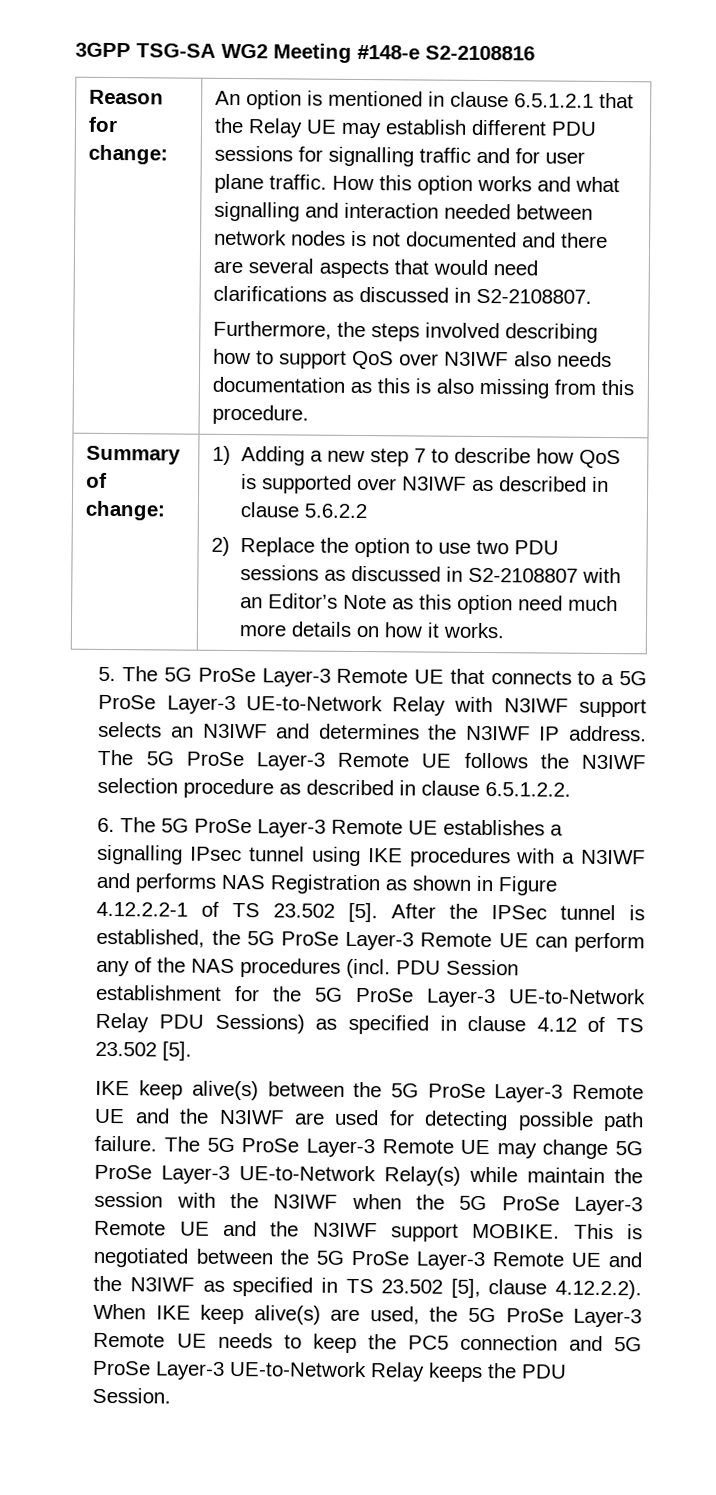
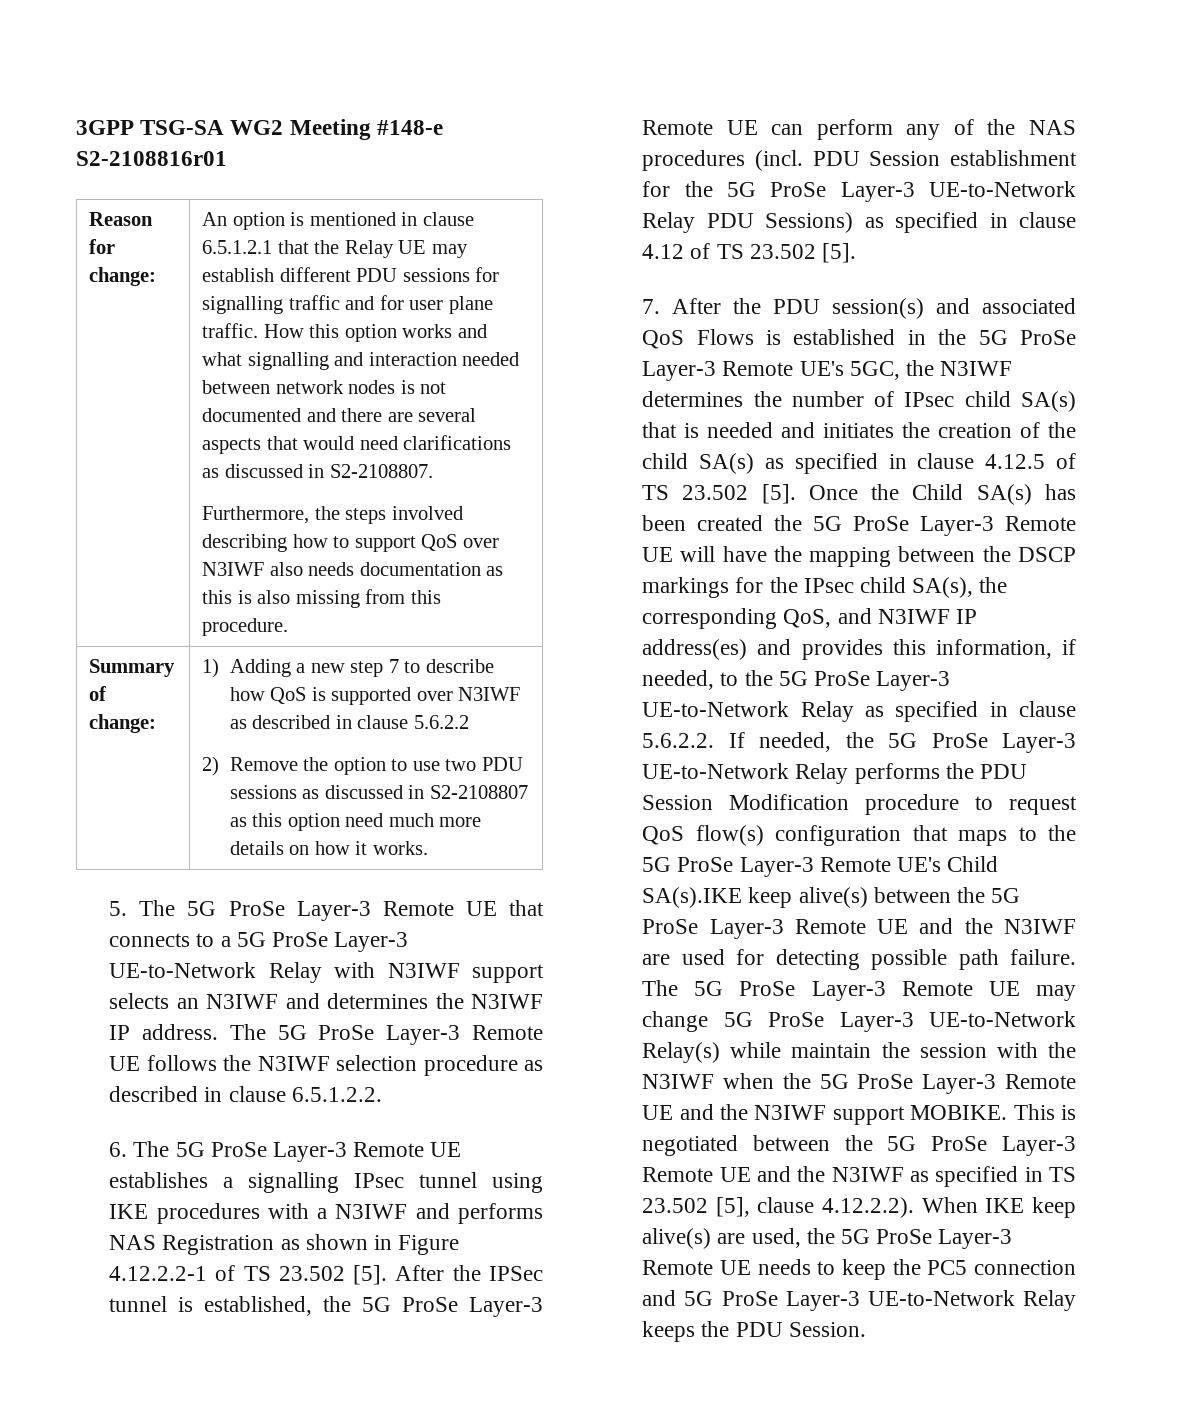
- 3GPP TSG-SA WG2 Meeting #148-e S2-2108816
+ 3GPP TSG-SA WG2 Meeting #148-e S2-2108816r01
- 2) Replace the option to use two PDU sessions as discussed in S2-2108807 with an Editor’s Note as this option need much more details on how it works.
+ 2) Remove the option to use two PDU sessions as discussed in S2-2108807 as this option need much more details on how it works.
- IKE keep alive(s) between the 5G ProSe Layer-3 Remote UE and the N3IWF are used for detecting possible path failure.
+ 7. After the PDU session(s) and associated QoS Flows is established in the 5G ProSe Layer-3 Remote UE's 5GC, the N3IWF determines the number of IPsec child SA(s) that is needed and initiates the creation of the child SA(s) as specified in clause 4.12.5 of TS 23.502 [5]. Once the Child SA(s) has been created the 5G ProSe Layer-3 Remote UE will have the mapping between the DSCP markings for the IPsec child SA(s), the corresponding QoS, and N3IWF IP address(es) and provides this information, if needed, to the 5G ProSe Layer-3 UE-to-Network Relay as specified in clause 5.6.2.2. If needed, the 5G ProSe Layer-3 UE-to-Network Relay performs the PDU Session Modification procedure to request QoS flow(s) configuration that maps to the 5G ProSe Layer-3 Remote UE's Child SA(s).IKE keep alive(s) between the 5G ProSe Layer-3 Remote UE and the N3IWF are used for detecting possible path failure.

